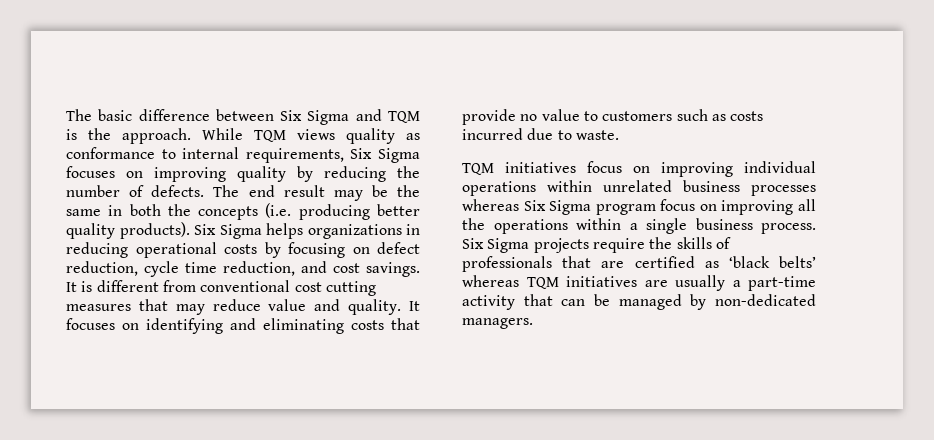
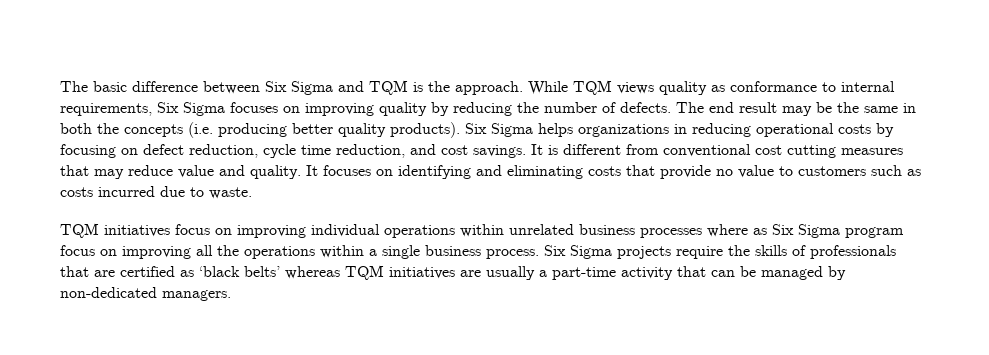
- TQM initiatives focus on improving individual operations within unrelated business processes whereas Six Sigma program focus on improving all the operations within a single business process.
+ TQM initiatives focus on improving individual operations within unrelated business processes where as Six Sigma program focus on improving all the operations within a single business process.

